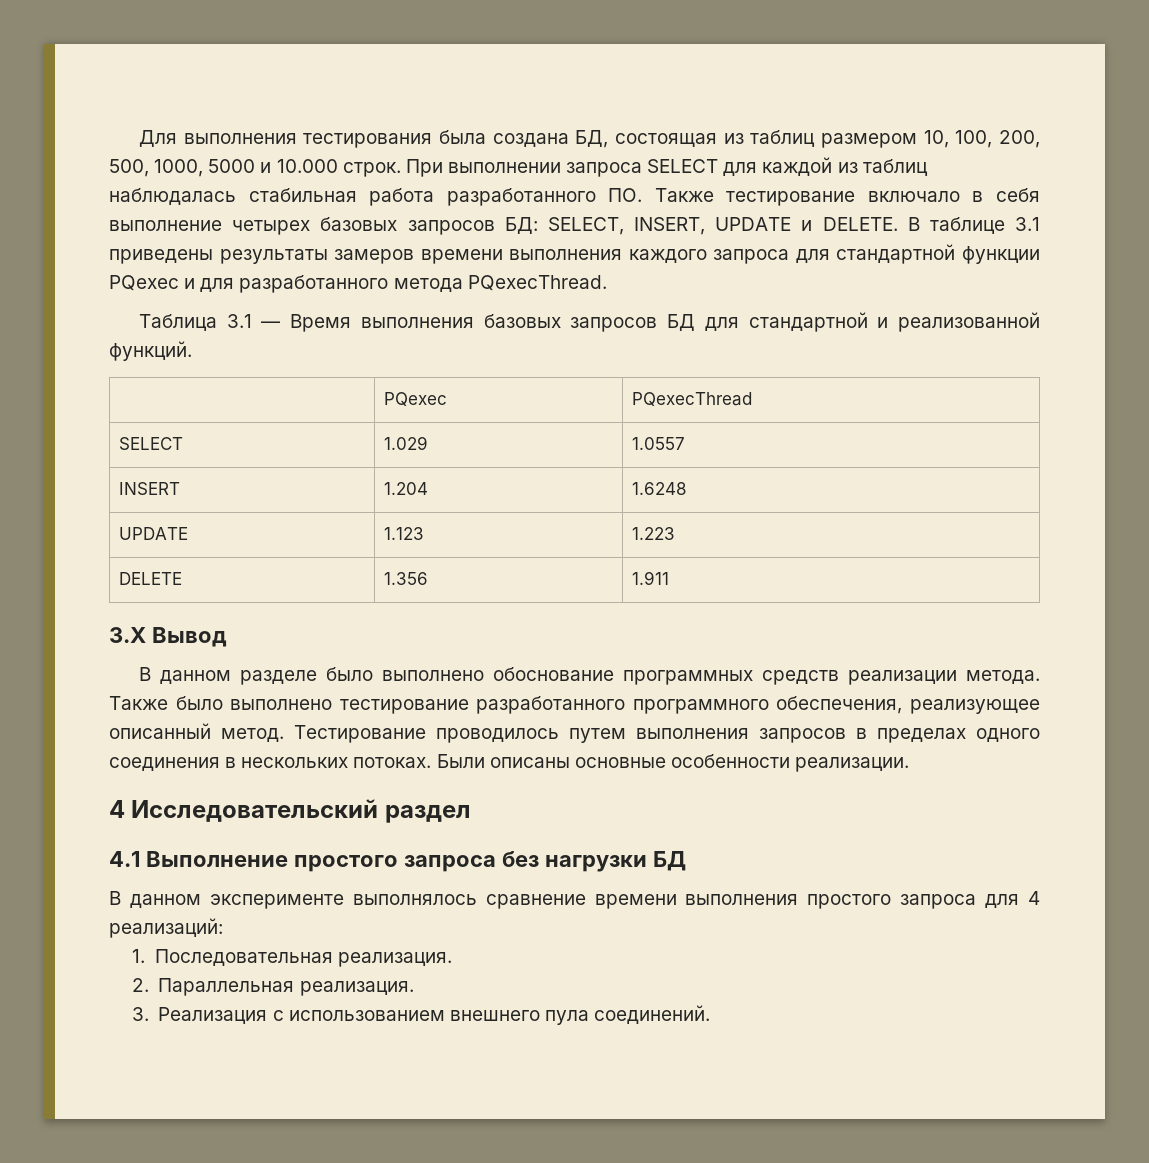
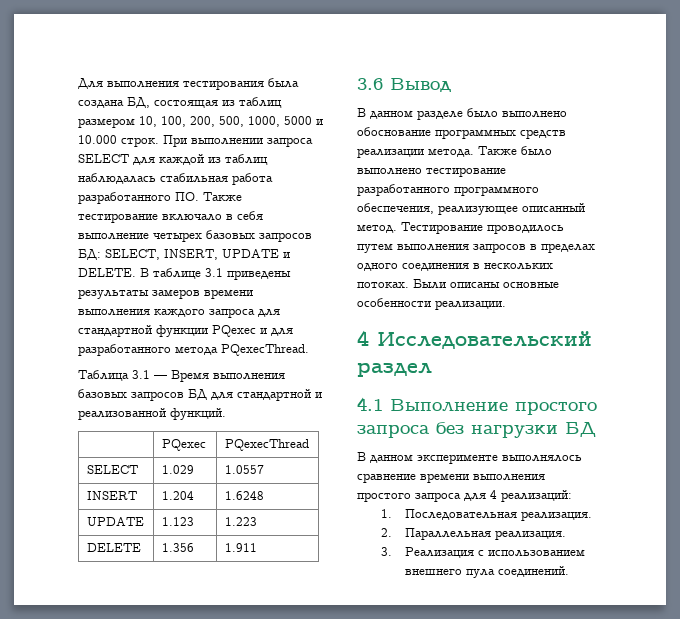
- 3.Х Вывод
+ 3.6 Вывод

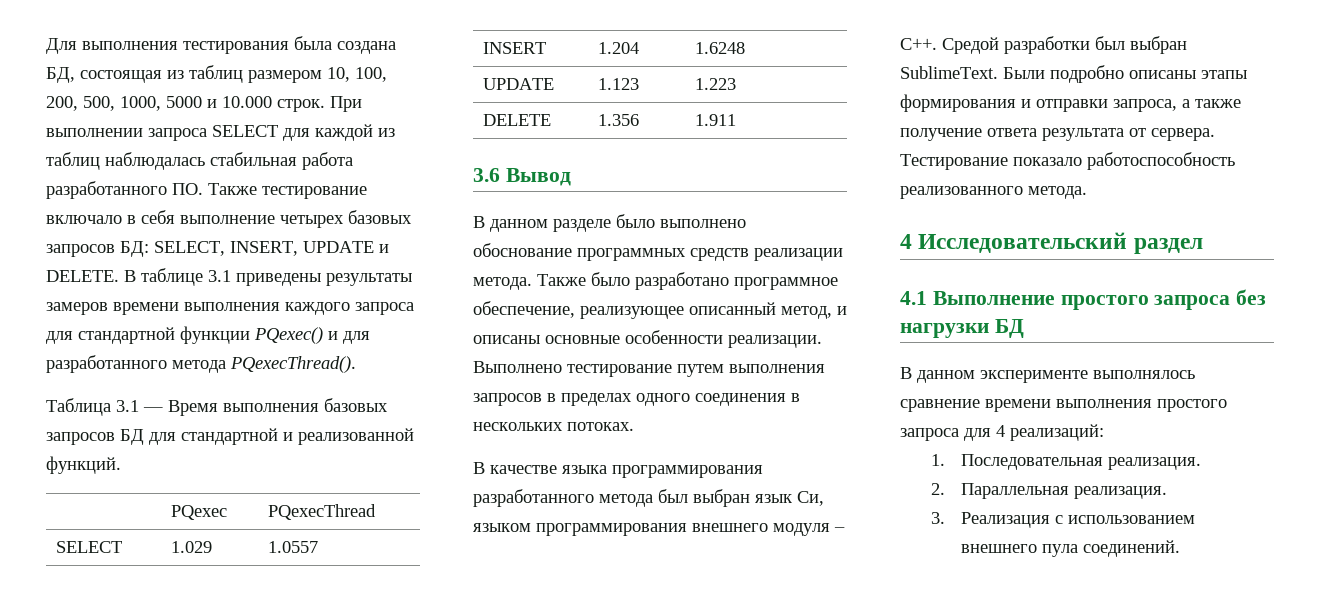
- В таблице 3.1 приведены результаты замеров времени выполнения каждого запроса для стандартной функции PQexec и для разработанного метода PQexecThread.
+ В таблице 3.1 приведены результаты замеров времени выполнения каждого запроса для стандартной функции PQexec() и для разработанного метода PQexecThread().
- Также было выполнено тестирование разработанного программного обеспечения, реализующее описанный метод. Тестирование проводилось путем выполнения запросов в пределах одного соединения в нескольких потоках. Были описаны основные особенности реализации.
+ Также было разработано программное обеспечение, реализующее описанный метод, и описаны основные особенности реализации. Выполнено тестирование путем выполнения запросов в пределах одного соединения в нескольких потоках.
+ В качестве языка программирования разработанного метода был выбран язык Си, языком программирования внешнего модуля – С++. Средой разработки был выбран SublimeText. Были подробно описаны этапы формирования и отправки запроса, а также получение ответа результата от сервера. Тестирование показало работоспособность реализованного метода.

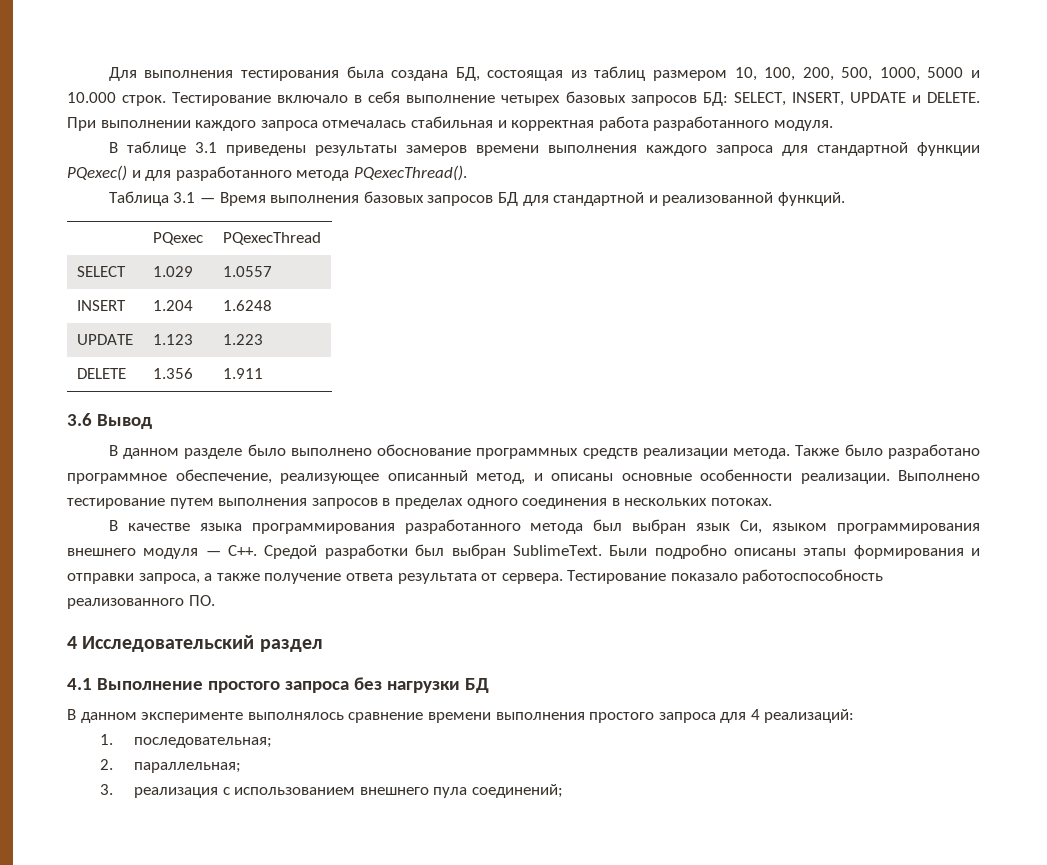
- При выполнении запроса SELECT для каждой из таблиц наблюдалась стабильная работа разработанного ПО. Также тестирование включало в себя выполнение четырех базовых запросов БД: SELECT, INSERT, UPDATE и DELETE. В таблице 3.1 приведены результаты замеров времени выполнения каждого запроса для стандартной функции PQexec() и для разработанного метода PQexecThread().
+ Тестирование включало в себя выполнение четырех базовых запросов БД: SELECT, INSERT, UPDATE и DELETE. При выполнении каждого запроса отмечалась стабильная и корректная работа разработанного модуля.
+ В таблице 3.1 приведены результаты замеров времени выполнения каждого запроса для стандартной функции PQexec() и для разработанного метода PQexecThread().
- В качестве языка программирования разработанного метода был выбран язык Си, языком программирования внешнего модуля – С++. Средой разработки был выбран SublimeText.
+ В качестве языка программирования разработанного метода был выбран язык Си, языком программирования внешнего модуля — С++. Средой разработки был выбран SublimeText.
- Тестирование показало работоспособность реализованного метода.
+ Тестирование показало работоспособность реализованного ПО.
- 1. Последовательная реализация.
+ 1. последовательная;
- 2. Параллельная реализация.
+ 2. параллельная;
- 3. Реализация с использованием внешнего пула соединений.
+ 3. реализация с использованием внешнего пула соединений;

